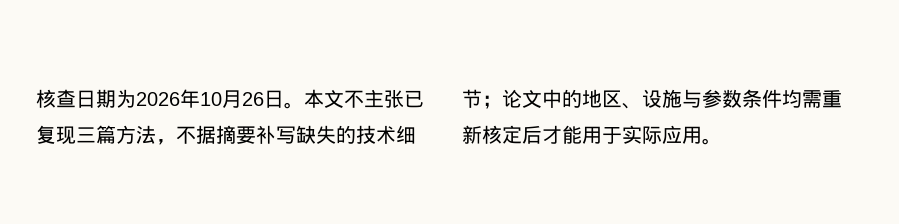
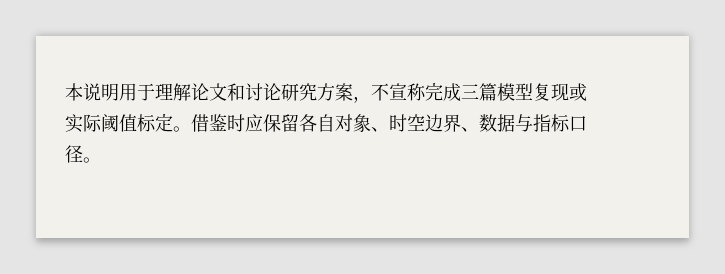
- 核查日期为2026年10月26日。本文不主张已复现三篇方法，不据摘要补写缺失的技术细节；论文中的地区、设施与参数条件均需重新核定后才能用于实际应用。
+ 本说明用于理解论文和讨论研究方案，不宣称完成三篇模型复现或实际阈值标定。借鉴时应保留各自对象、时空边界、数据与指标口径。

